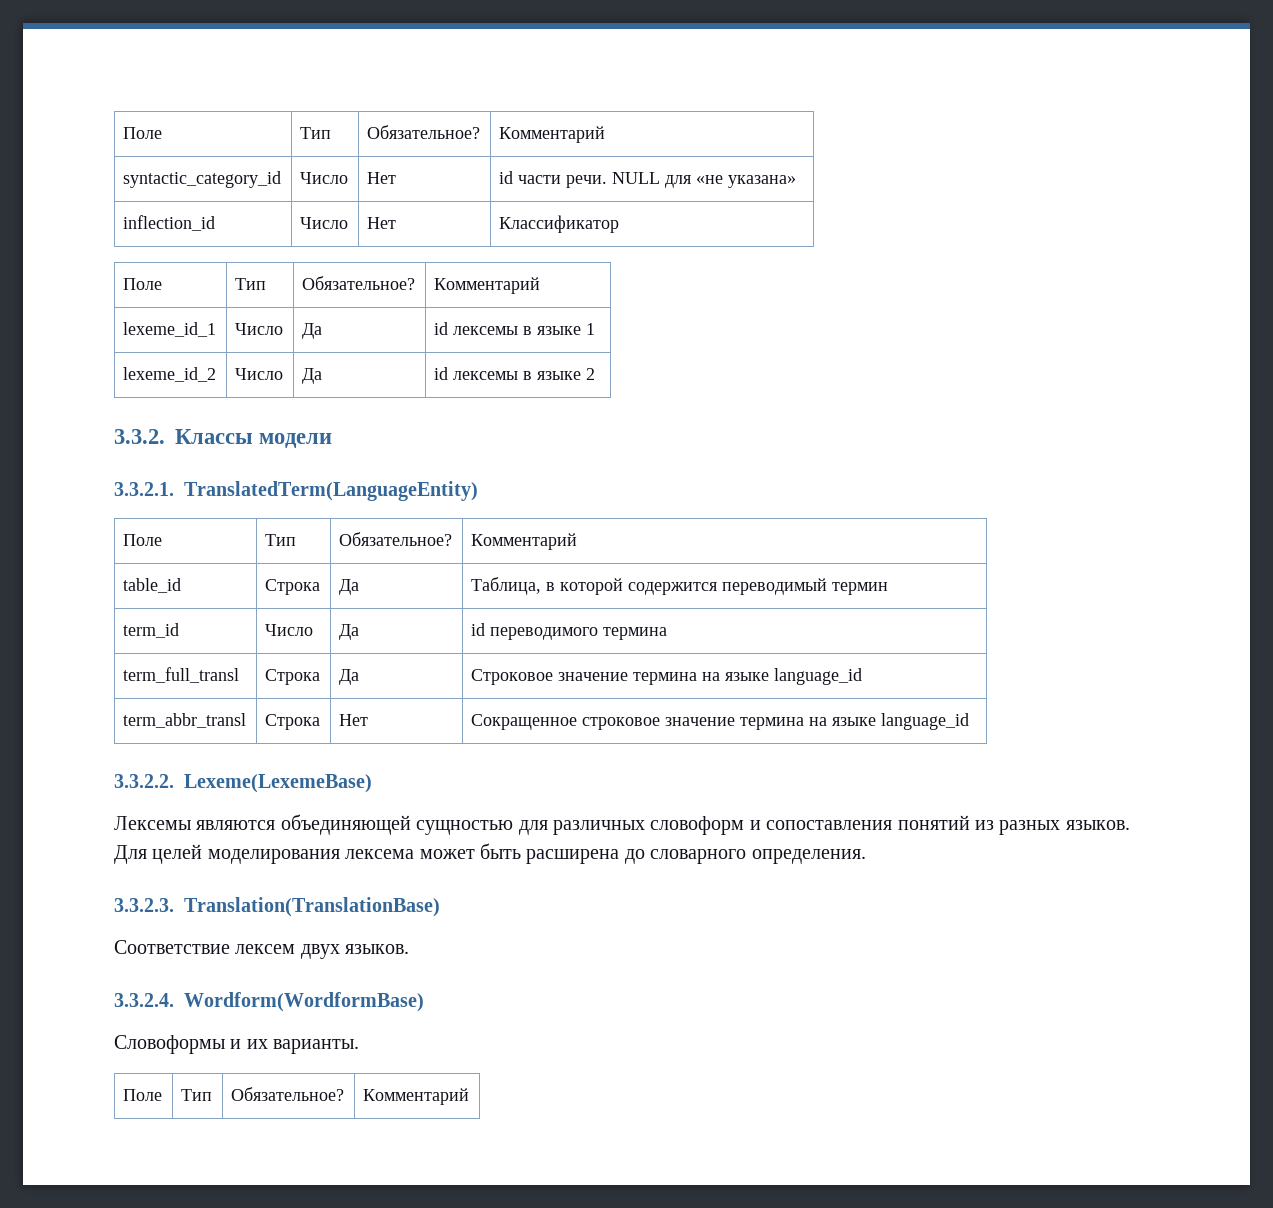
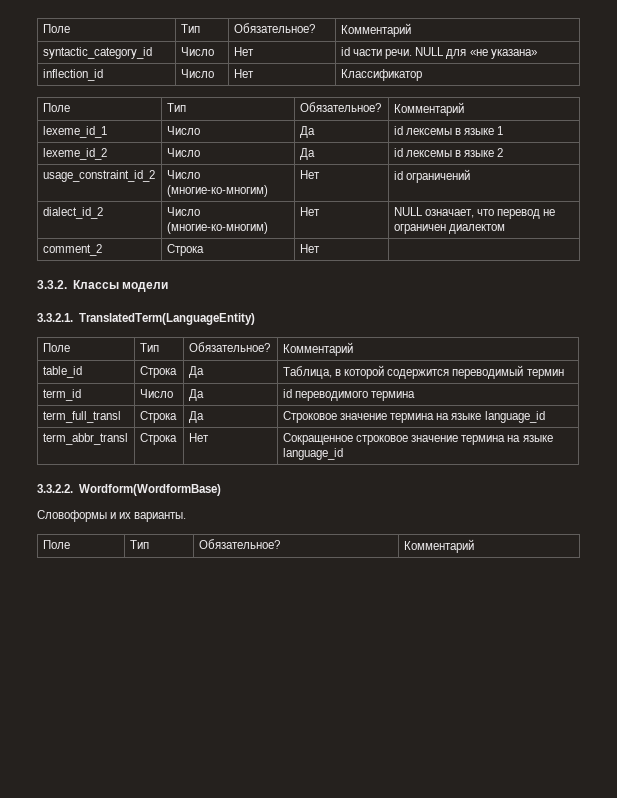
+ usage_constraint_id_2 | Число (многие-ко-многим) | Нет | id ограничений
+ dialect_id_2 | Число (многие-ко-многим) | Нет | NULL означает, что перевод не ограничен диалектом
+ comment_2 | Строка | Нет |
- 3.3.2.2. Lexeme(LexemeBase)
- Лексемы являются объединяющей сущностью для различных словоформ и сопоставления понятий из разных языков. Для целей моделирования лексема может быть расширена до словарного определения.
- 3.3.2.3. Translation(TranslationBase)
- Соответствие лексем двух языков.
- 3.3.2.4. Wordform(WordformBase)
+ 3.3.2.2. Wordform(WordformBase)

